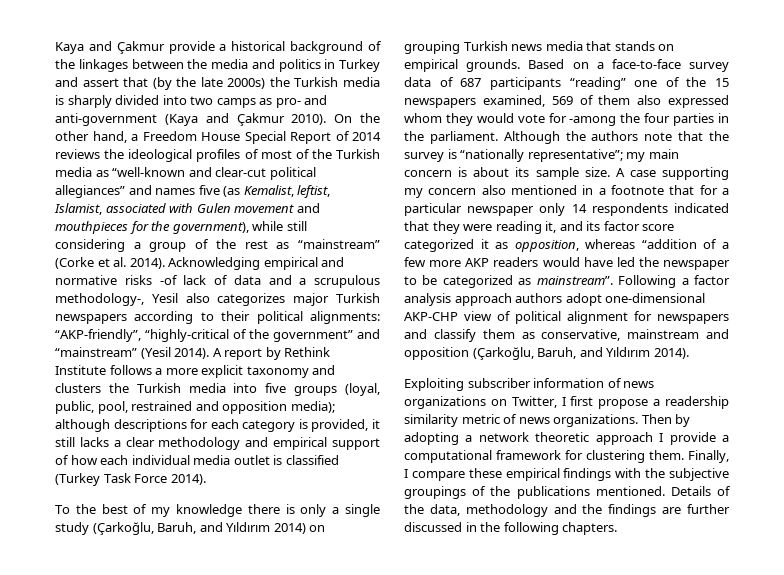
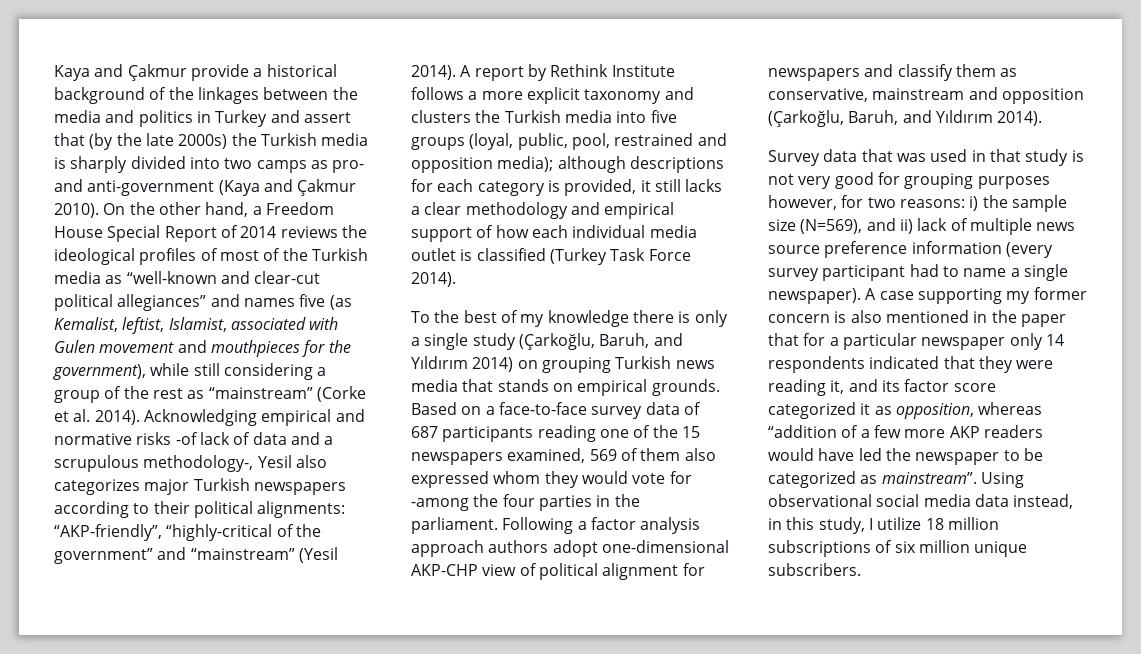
- Based on a face-to-face survey data of 687 participants “reading” one of the 15 newspapers examined, 569 of them also expressed whom they would vote for -among the four parties in the parliament.
+ Based on a face-to-face survey data of 687 participants reading one of the 15 newspapers examined, 569 of them also expressed whom they would vote for -among the four parties in the parliament.
- Although the authors note that the survey is “nationally representative”; my main concern is about its sample size.
+ Following a factor analysis approach authors adopt one-dimensional AKP-CHP view of political alignment for newspapers and classify them as conservative, mainstream and opposition (Çarkoğlu, Baruh, and Yıldırım 2014).
+ Survey data that was used in that study is not very good for grouping purposes however, for two reasons: i) the sample size (N=569), and ii) lack of multiple news source preference information (every survey participant had to name a single newspaper).
- A case supporting my concern also mentioned in a footnote that for a particular newspaper only 14 respondents indicated that they were reading it, and its factor score categorized it as opposition, whereas “addition of a few more AKP readers would have led the newspaper to be categorized as mainstream”.
+ A case supporting my former concern is also mentioned in the paper that for a particular newspaper only 14 respondents indicated that they were reading it, and its factor score categorized it as opposition, whereas “addition of a few more AKP readers would have led the newspaper to be categorized as mainstream”.
- Following a factor analysis approach authors adopt one-dimensional AKP-CHP view of political alignment for newspapers and classify them as conservative, mainstream and opposition (Çarkoğlu, Baruh, and Yıldırım 2014).
- Exploiting subscriber information of news organizations on Twitter, I first propose a readership similarity metric of news organizations. Then by adopting a network theoretic approach I provide a computational framework for clustering them. Finally, I compare these empirical findings with the subjective groupings of the publications mentioned. Details of the data, methodology and the findings are further discussed in the following chapters.
+ Using observational social media data instead, in this study, I utilize 18 million subscriptions of six million unique subscribers.

